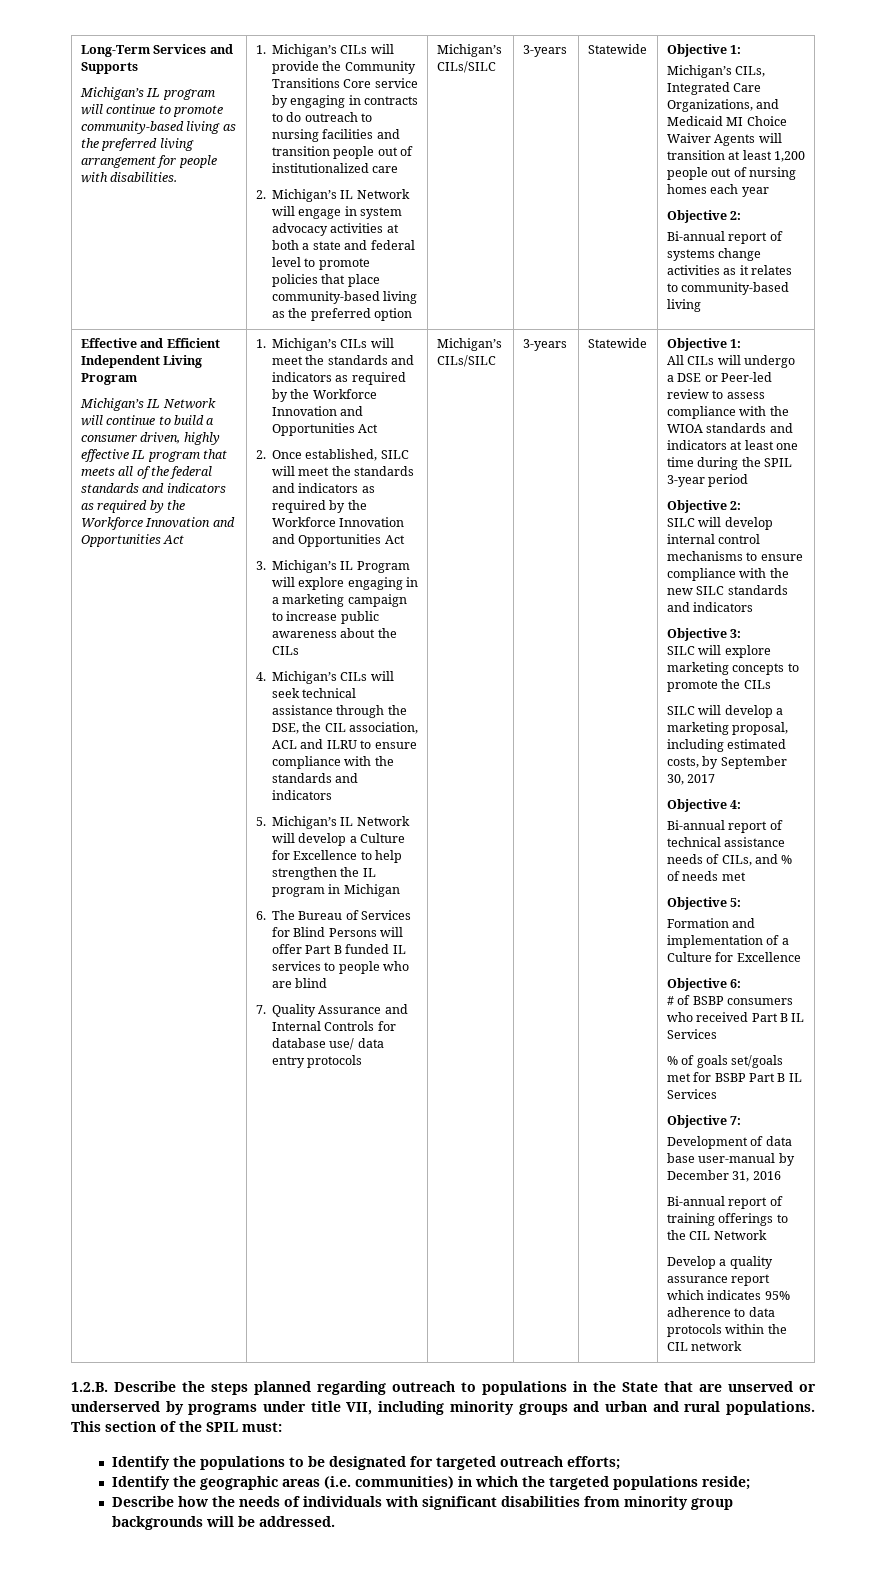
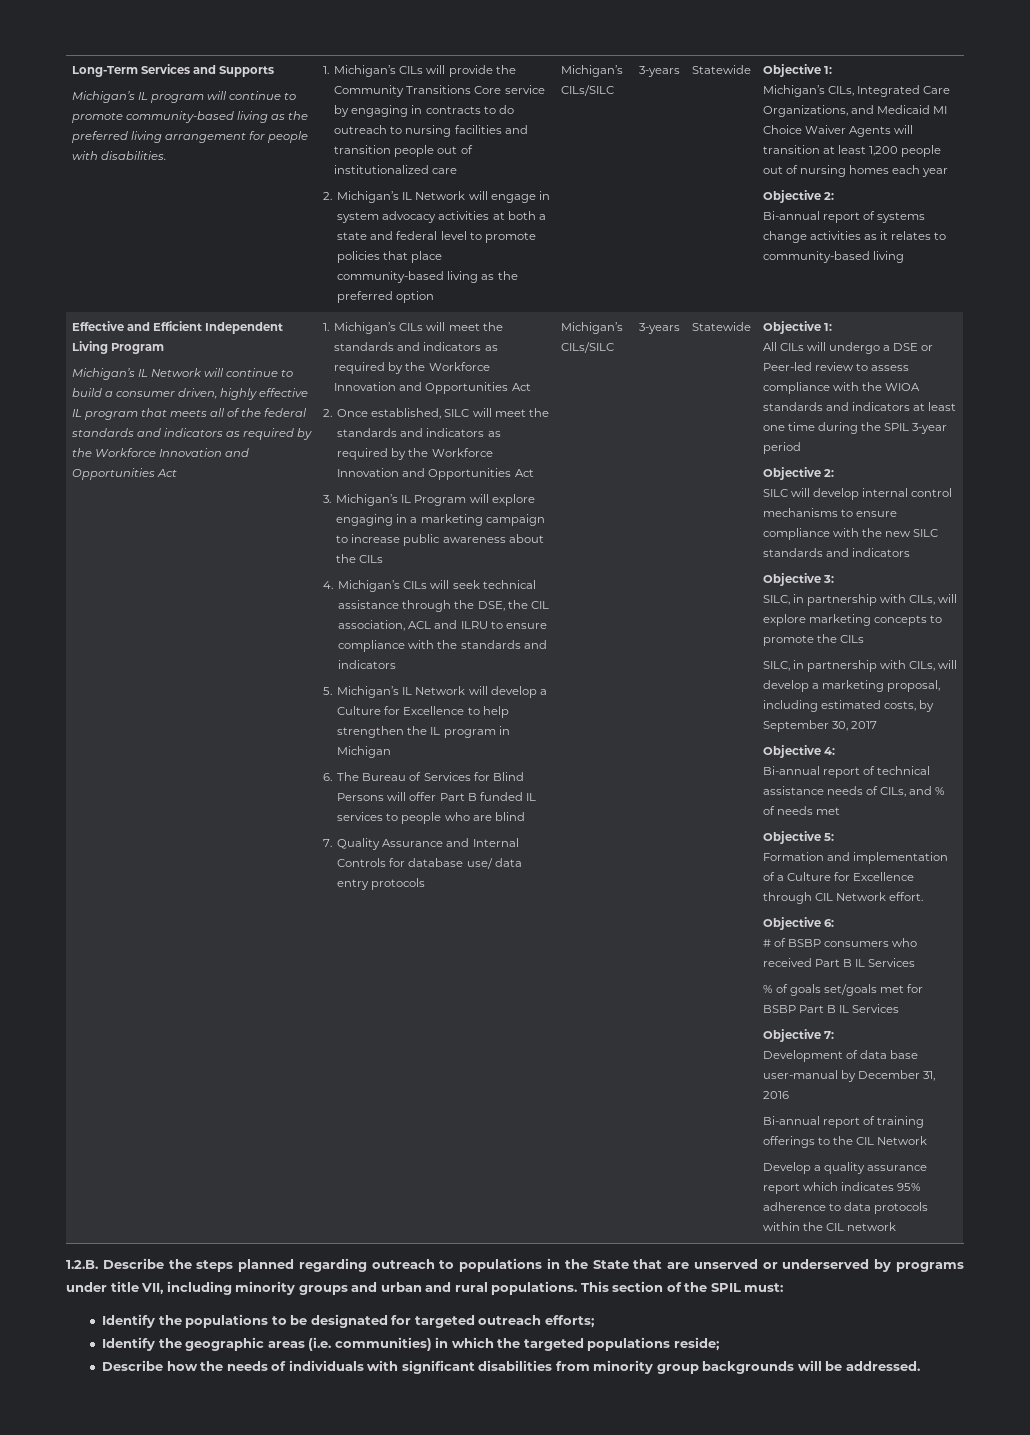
- SILC will explore marketing concepts to promote the CILs
+ SILC, in partnership with CILs, will explore marketing concepts to promote the CILs
- SILC will develop a marketing proposal, including estimated costs, by September 30, 2017
+ SILC, in partnership with CILs, will develop a marketing proposal, including estimated costs, by September 30, 2017
- Formation and implementation of a Culture for Excellence
+ Formation and implementation of a Culture for Excellence through CIL Network effort.

